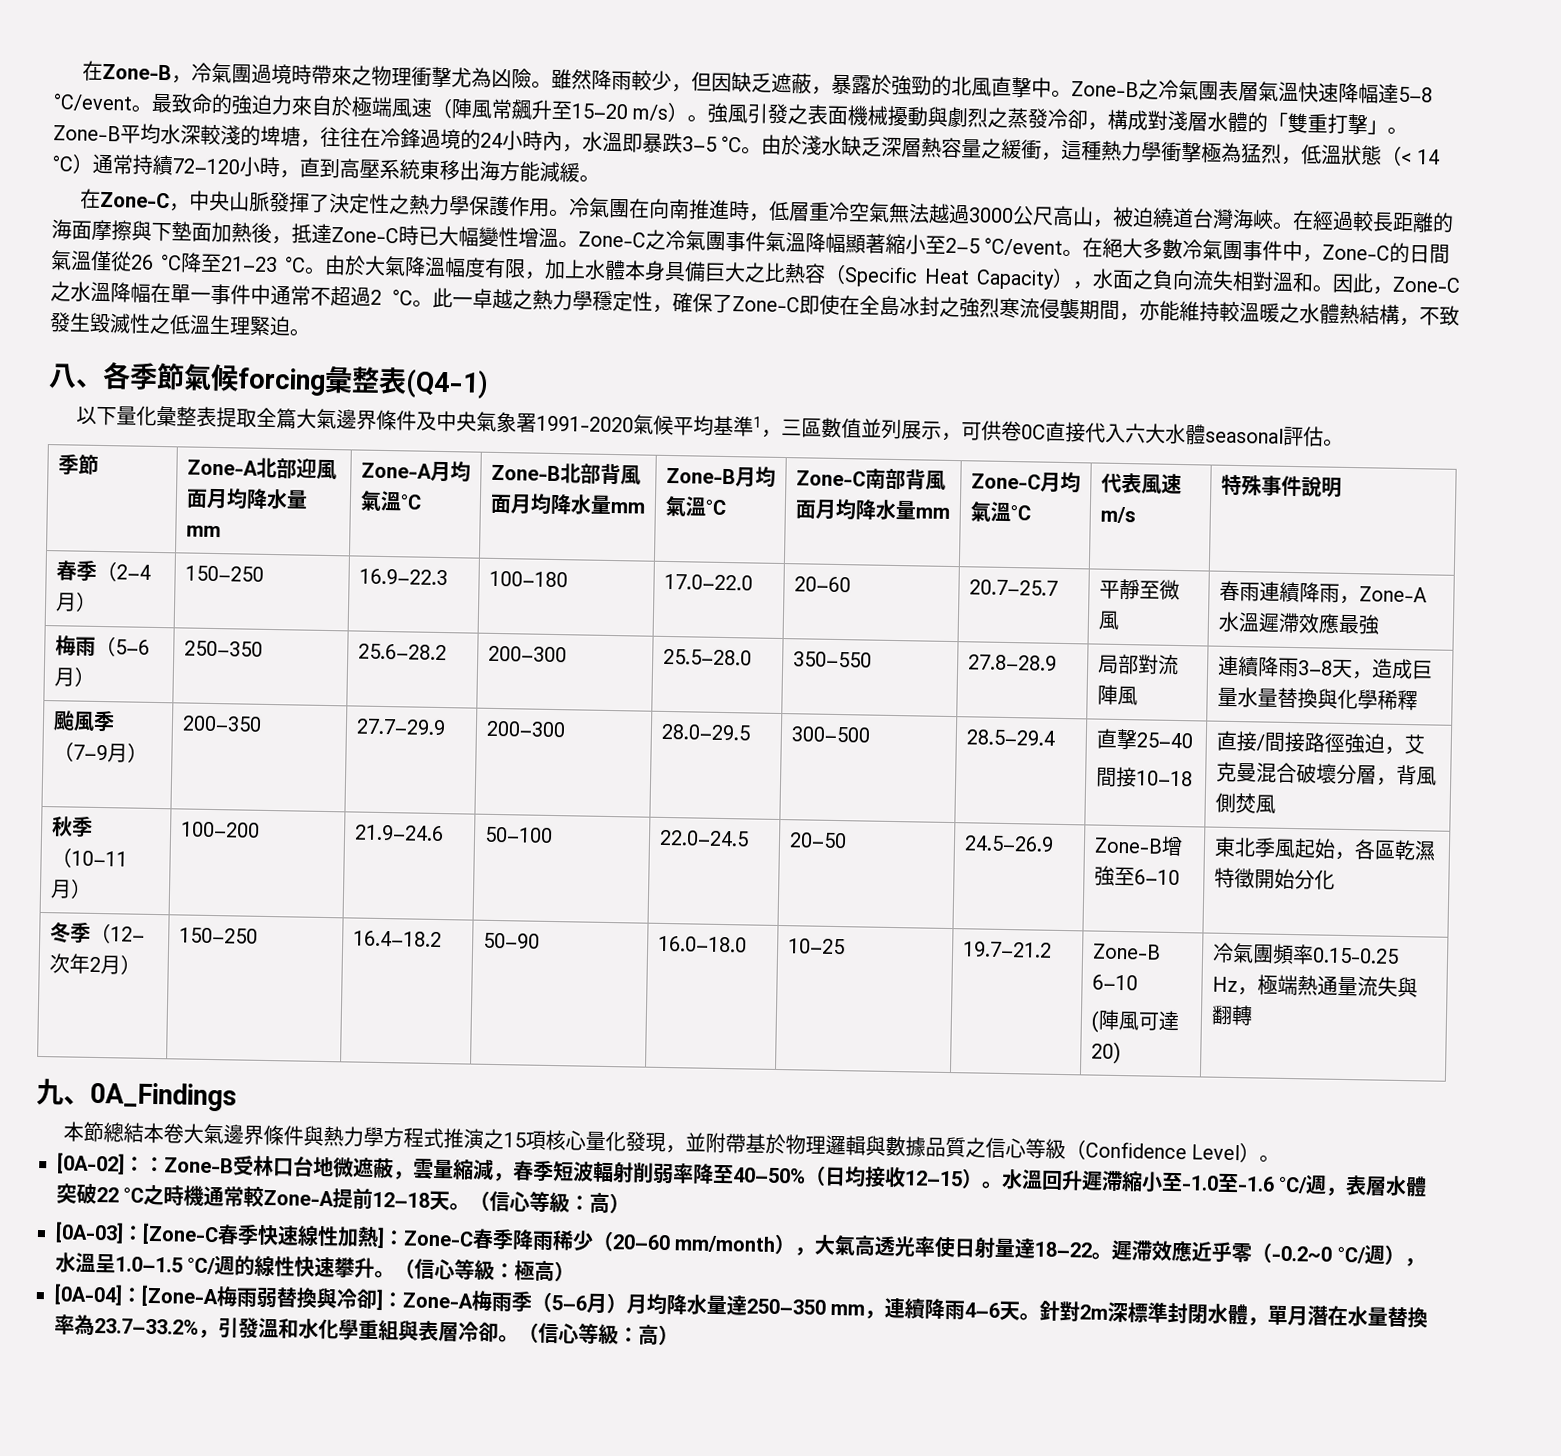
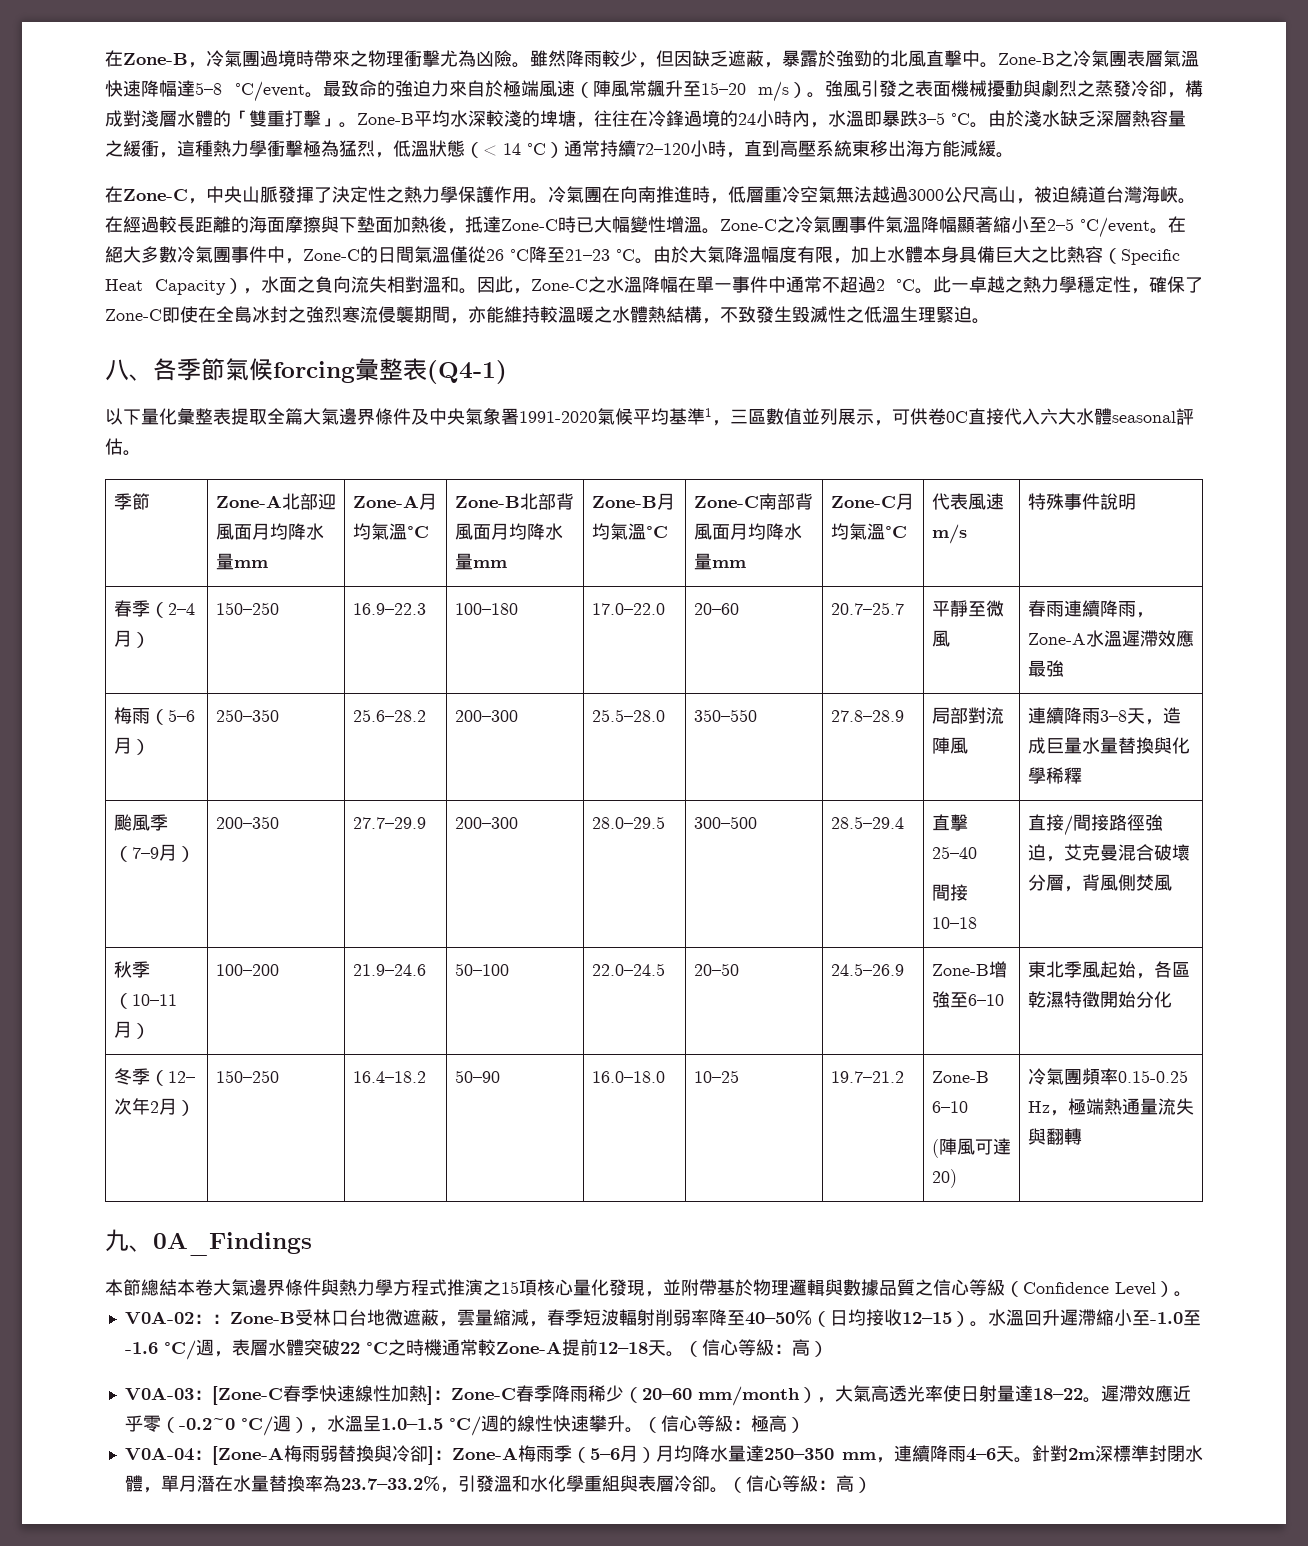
- [0A-02]：：Zone-B受林口台地微遮蔽，雲量縮減，春季短波輻射削弱率降至40–50%（日均接收12–15）。
+ V0A-02：：Zone-B受林口台地微遮蔽，雲量縮減，春季短波輻射削弱率降至40–50%（日均接收12–15）。
- [0A-03]：[Zone-C春季快速線性加熱]：Zone-C春季降雨稀少（20–60 mm/month），大氣高透光率使日射量達18–22。
+ V0A-03：[Zone-C春季快速線性加熱]：Zone-C春季降雨稀少（20–60 mm/month），大氣高透光率使日射量達18–22。
- [0A-04]：[Zone-A梅雨弱替換與冷卻]：Zone-A梅雨季（5–6月）月均降水量達250–350 mm，連續降雨4–6天。
+ V0A-04：[Zone-A梅雨弱替換與冷卻]：Zone-A梅雨季（5–6月）月均降水量達250–350 mm，連續降雨4–6天。

